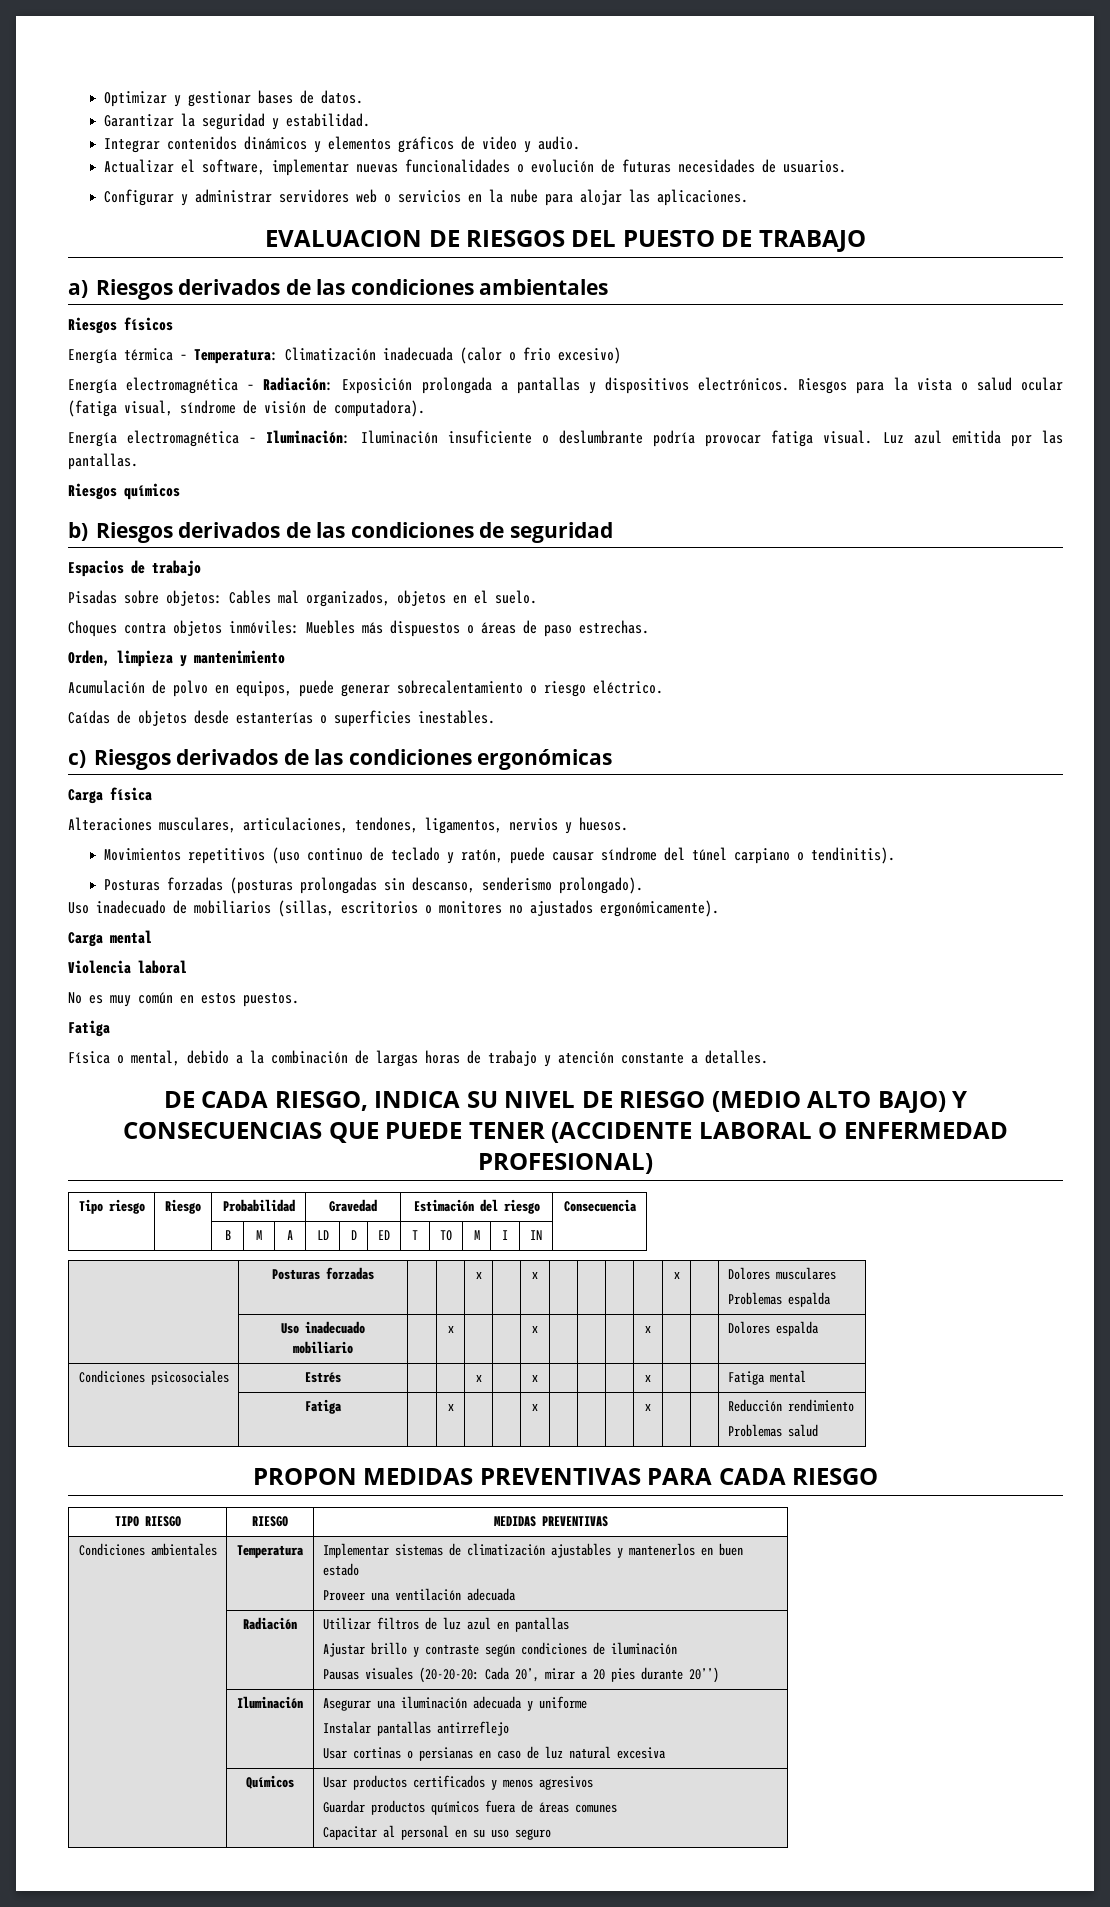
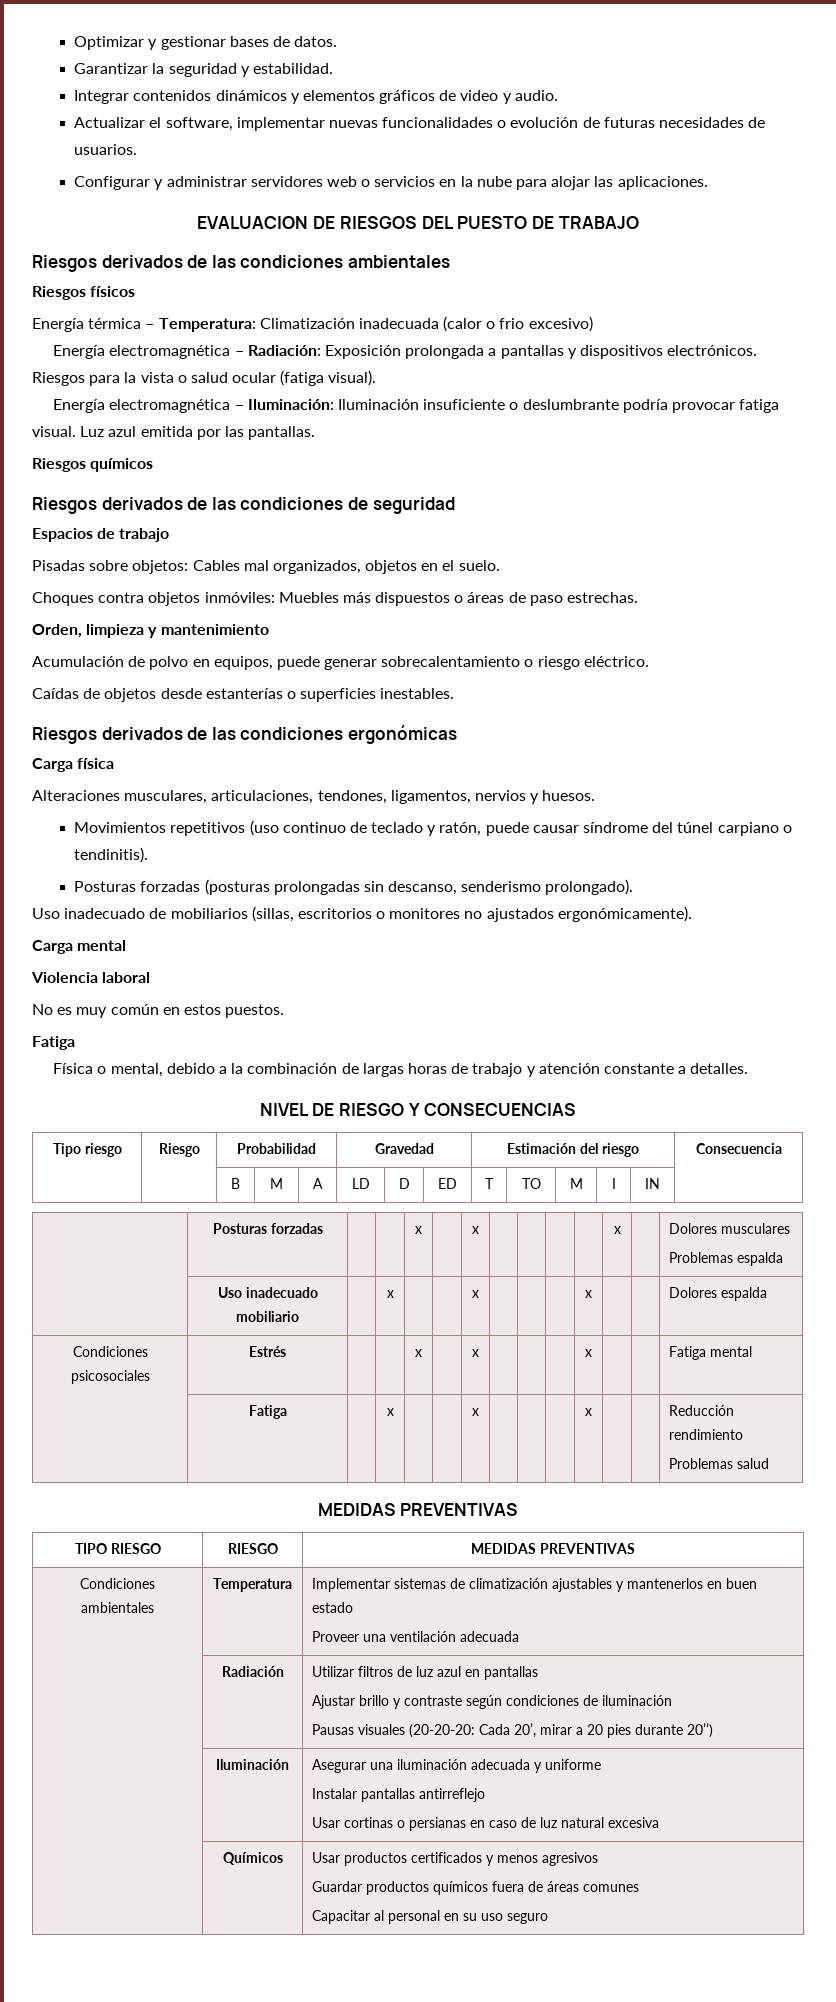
- a) Riesgos derivados de las condiciones ambientales
+ Riesgos derivados de las condiciones ambientales
- Riesgos para la vista o salud ocular (fatiga visual, síndrome de visión de computadora).
+ Riesgos para la vista o salud ocular (fatiga visual).
- b) Riesgos derivados de las condiciones de seguridad
+ Riesgos derivados de las condiciones de seguridad
- c) Riesgos derivados de las condiciones ergonómicas
+ Riesgos derivados de las condiciones ergonómicas
- DE CADA RIESGO, INDICA SU NIVEL DE RIESGO (MEDIO ALTO BAJO) Y CONSECUENCIAS QUE PUEDE TENER (ACCIDENTE LABORAL O ENFERMEDAD PROFESIONAL)
+ NIVEL DE RIESGO Y CONSECUENCIAS
  | Fatiga | | x | | | x | | | | x | | | Reducción rendimiento
  Problemas salud
- PROPON MEDIDAS PREVENTIVAS PARA CADA RIESGO
+ MEDIDAS PREVENTIVAS

